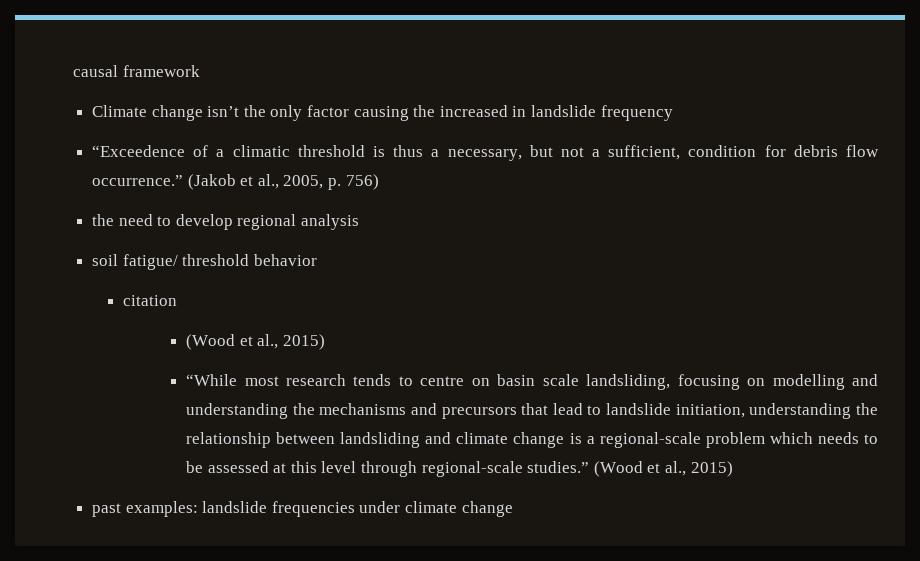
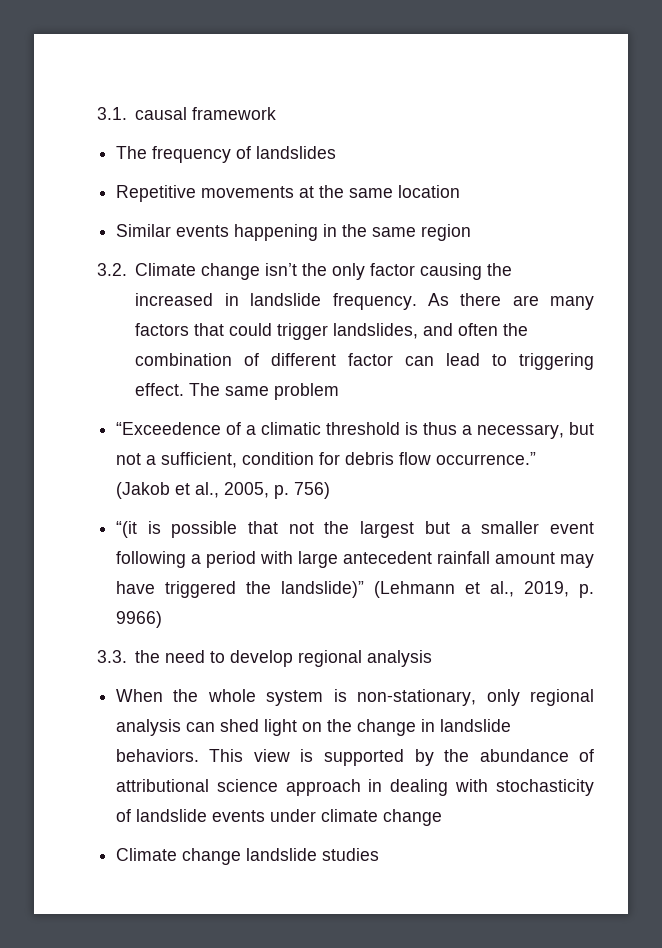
- causal framework
+ 3.1. causal framework
- Climate change isn’t the only factor causing the increased in landslide frequency
+ The frequency of landslides
+ Repetitive movements at the same location
+ Similar events happening in the same region
+ 3.2. Climate change isn’t the only factor causing the increased in landslide frequency. As there are many factors that could trigger landslides, and often the combination of different factor can lead to triggering effect. The same problem
- the need to develop regional analysis
+ “(it is possible that not the largest but a smaller event following a period with large antecedent rainfall amount may have triggered the landslide)” (Lehmann et al., 2019, p. 9966)
+ 3.3. the need to develop regional analysis
- soil fatigue/ threshold behavior
- citation
- (Wood et al., 2015)
- “While most research tends to centre on basin scale landsliding, focusing on modelling and understanding the mechanisms and precursors that lead to landslide initiation, understanding the relationship between landsliding and climate change is a regional-scale problem which needs to be assessed at this level through regional-scale studies.” (Wood et al., 2015)
- past examples: landslide frequencies under climate change
+ When the whole system is non-stationary, only regional analysis can shed light on the change in landslide behaviors. This view is supported by the abundance of attributional science approach in dealing with stochasticity of landslide events under climate change
+ Climate change landslide studies

